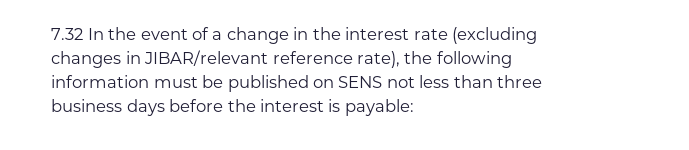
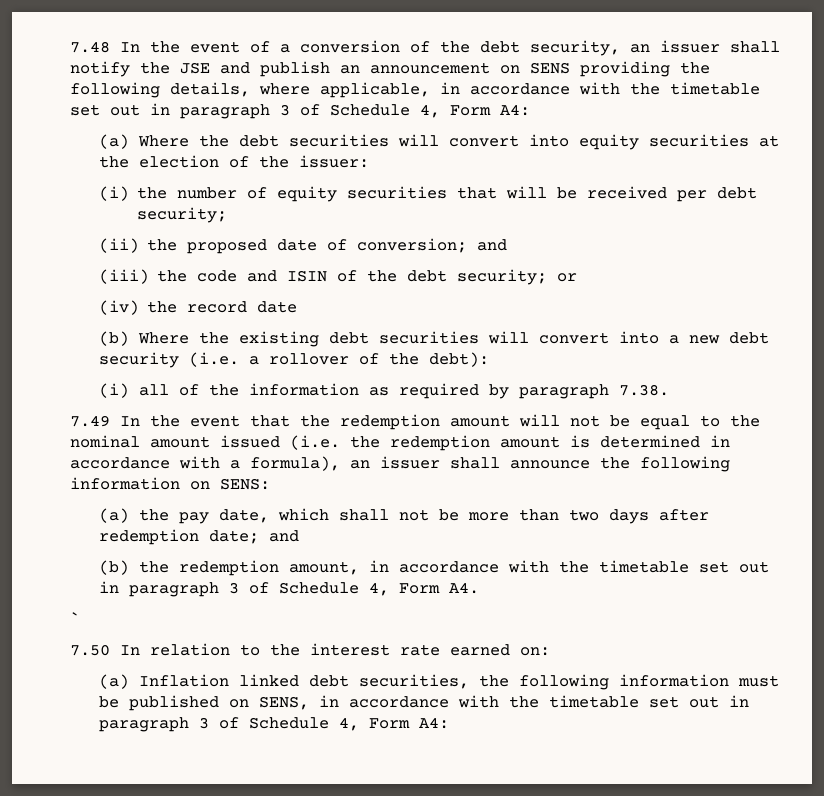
- 7.32 In the event of a change in the interest rate (excluding changes in JIBAR/relevant reference rate), the following information must be published on SENS not less than three business days before the interest is payable:
+ 7.48 In the event of a conversion of the debt security, an issuer shall notify the JSE and publish an announcement on SENS providing the following details, where applicable, in accordance with the timetable set out in paragraph 3 of Schedule 4, Form A4:
+ (a) Where the debt securities will convert into equity securities at the election of the issuer:
+ (i) the number of equity securities that will be received per debt security;
+ (ii) the proposed date of conversion; and
+ (iii) the code and ISIN of the debt security; or
+ (iv) the record date
+ (b) Where the existing debt securities will convert into a new debt security (i.e. a rollover of the debt):
+ (i) all of the information as required by paragraph 7.38.
+ 7.49 In the event that the redemption amount will not be equal to the nominal amount issued (i.e. the redemption amount is determined in accordance with a formula), an issuer shall announce the following information on SENS:
+ (a) the pay date, which shall not be more than two days after redemption date; and
+ (b) the redemption amount, in accordance with the timetable set out in paragraph 3 of Schedule 4, Form A4.
+ `
+ 7.50 In relation to the interest rate earned on:
+ (a) Inflation linked debt securities, the following information must be published on SENS, in accordance with the timetable set out in paragraph 3 of Schedule 4, Form A4:

